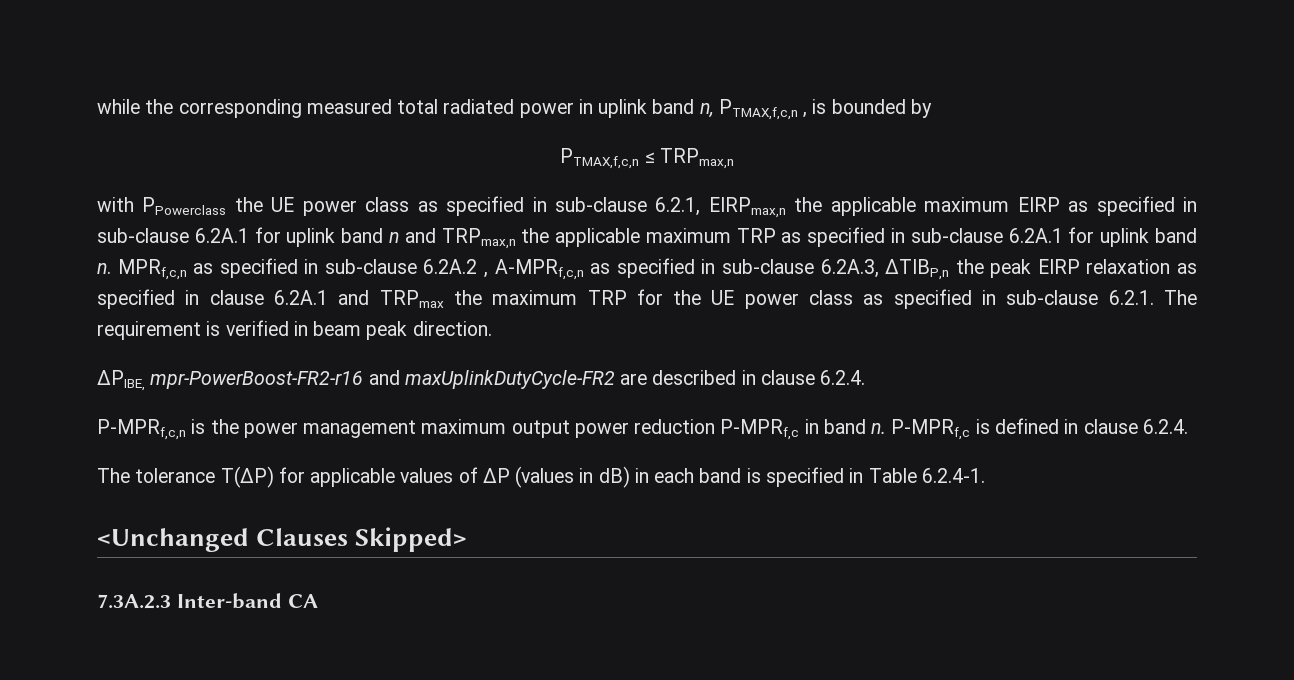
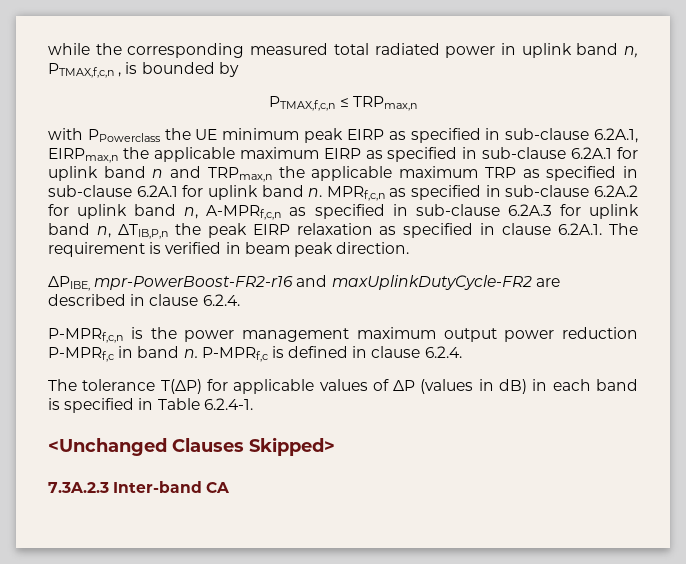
- with PPowerclass the UE power class as specified in sub-clause 6.2.1, EIRPmax,n the applicable maximum EIRP as specified in sub-clause 6.2A.1 for uplink band n and TRPmax,n the applicable maximum TRP as specified in sub-clause 6.2A.1 for uplink band n.
+ with PPowerclass the UE minimum peak EIRP as specified in sub-clause 6.2A.1, EIRPmax,n the applicable maximum EIRP as specified in sub-clause 6.2A.1 for uplink band n and TRPmax,n the applicable maximum TRP as specified in sub-clause 6.2A.1 for uplink band n.
- MPRf,c,n as specified in sub-clause 6.2A.2 , A-MPRf,c,n as specified in sub-clause 6.2A.3, ΔTIBP,n the peak EIRP relaxation as specified in clause 6.2A.1 and TRPmax the maximum TRP for the UE power class as specified in sub-clause 6.2.1. The requirement is verified in beam peak direction.
+ MPRf,c,n as specified in sub-clause 6.2A.2 for uplink band n, A-MPRf,c,n as specified in sub-clause 6.2A.3 for uplink band n, ΔTIB,P,n the peak EIRP relaxation as specified in clause 6.2A.1. The requirement is verified in beam peak direction.

